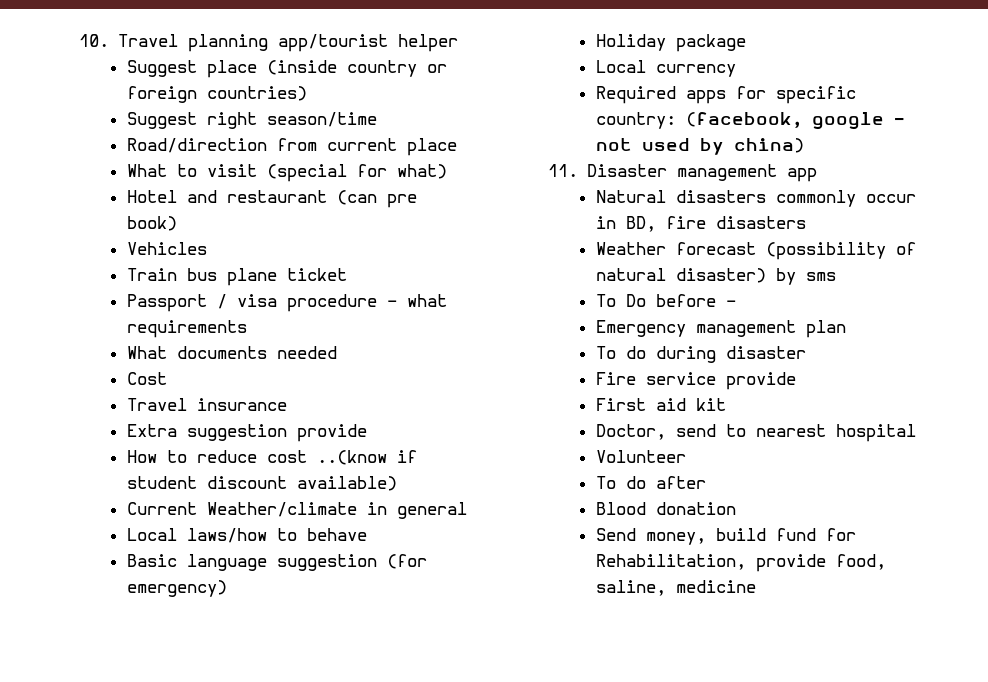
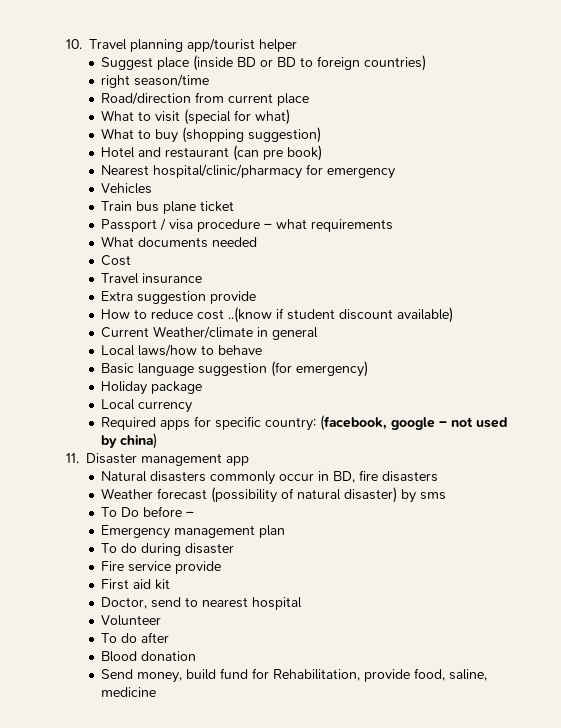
- Suggest place (inside country or foreign countries)
+ Suggest place (inside BD or BD to foreign countries)
- Suggest right season/time
+ right season/time
+ What to buy (shopping suggestion)
+ Nearest hospital/clinic/pharmacy for emergency

